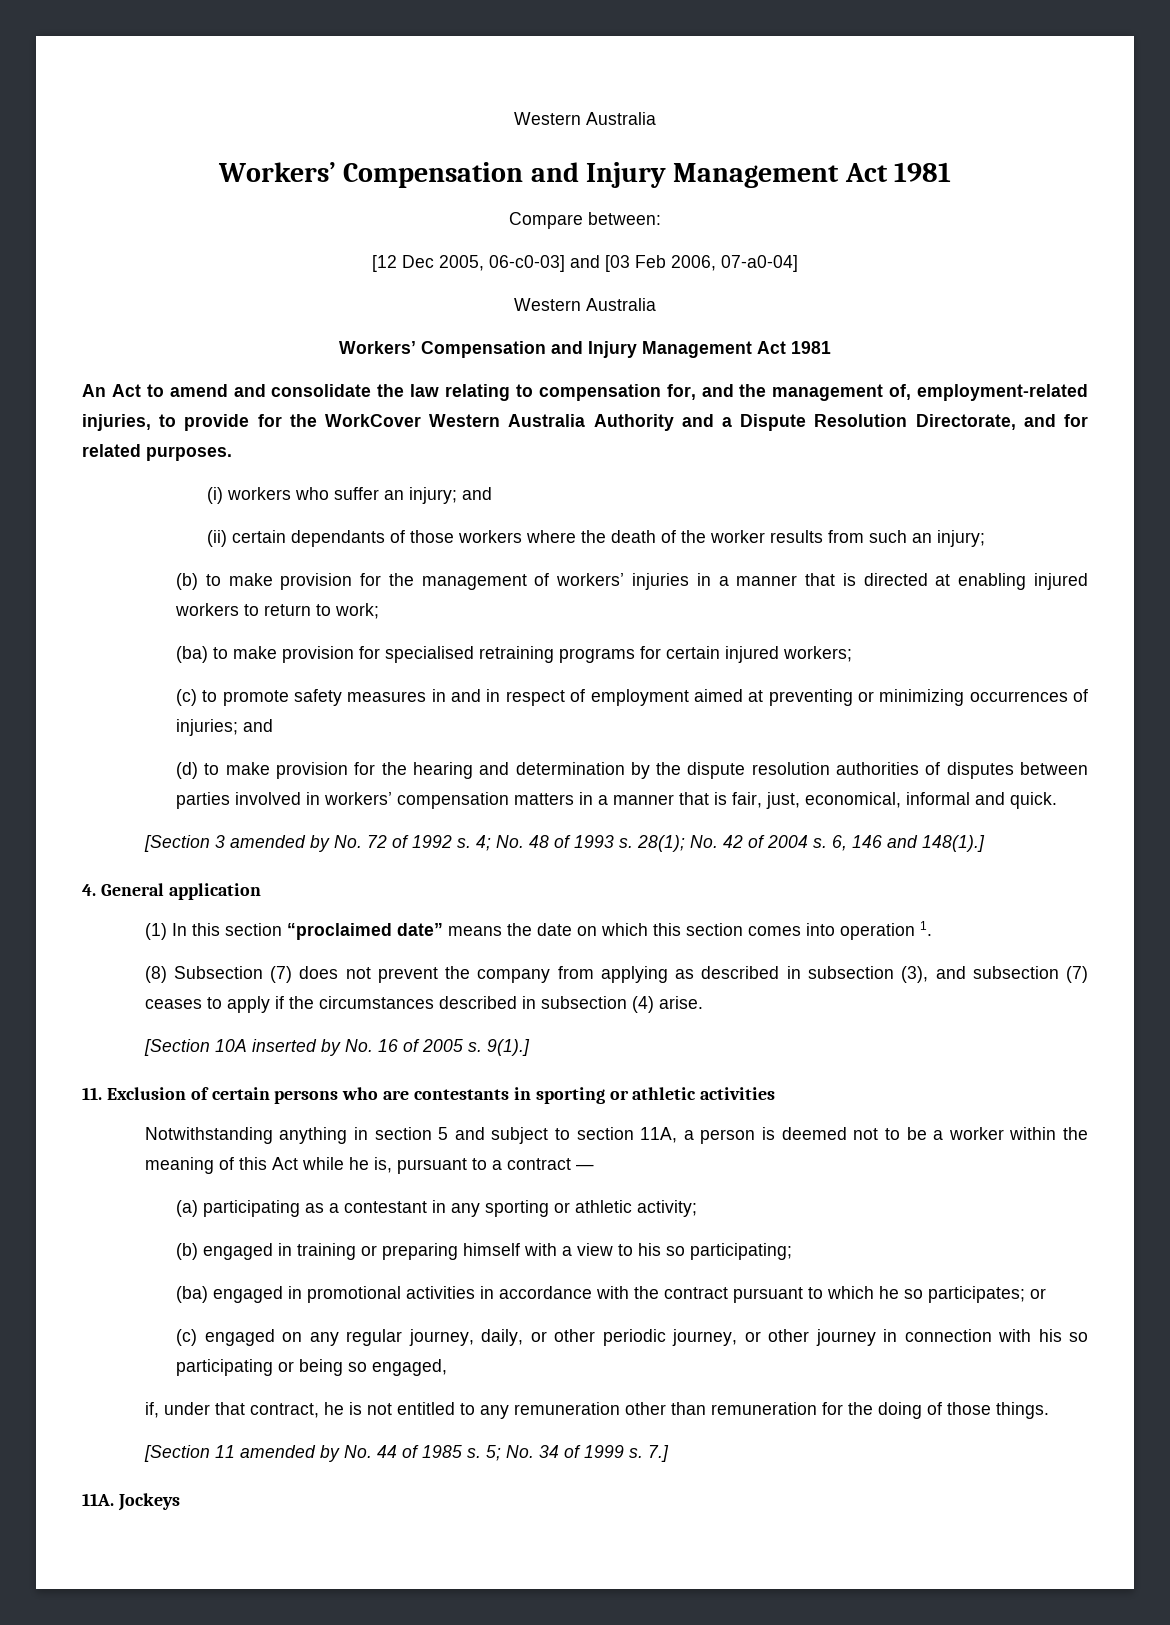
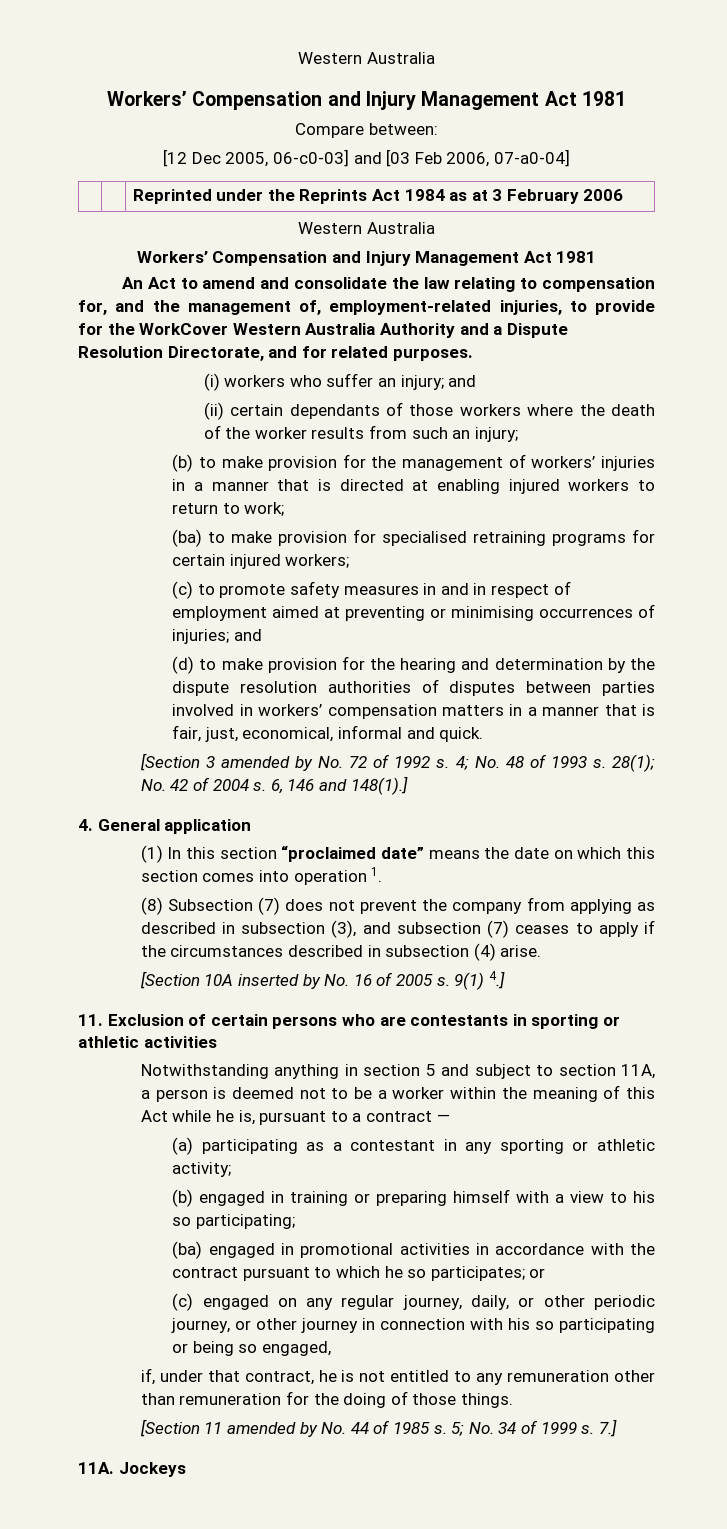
+ | | Reprinted under the Reprints Act 1984 as at 3 February 2006
- (c) to promote safety measures in and in respect of employment aimed at preventing or minimizing occurrences of injuries; and
+ (c) to promote safety measures in and in respect of employment aimed at preventing or minimising occurrences of injuries; and
- 9(1).]
+ 9(1) 4.]

